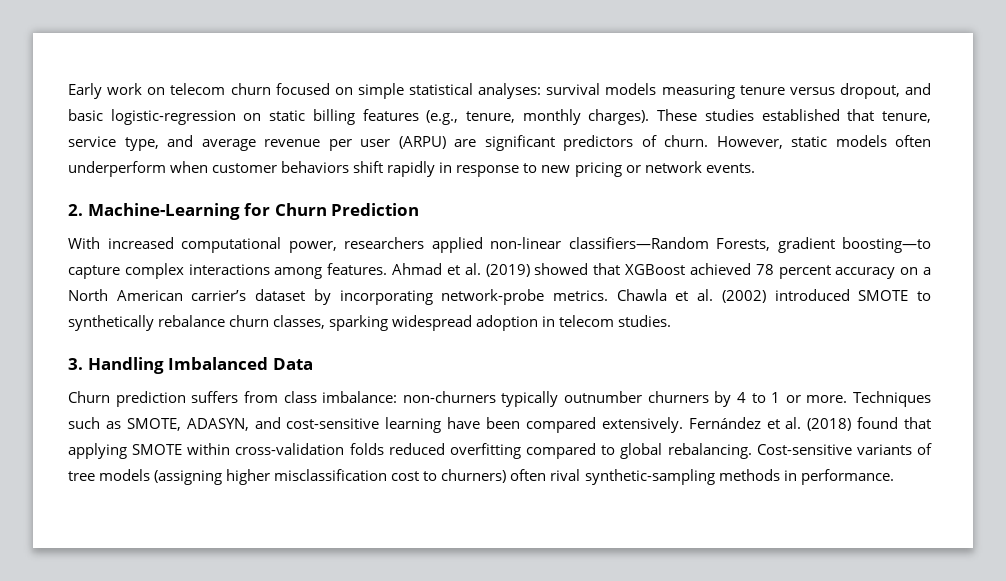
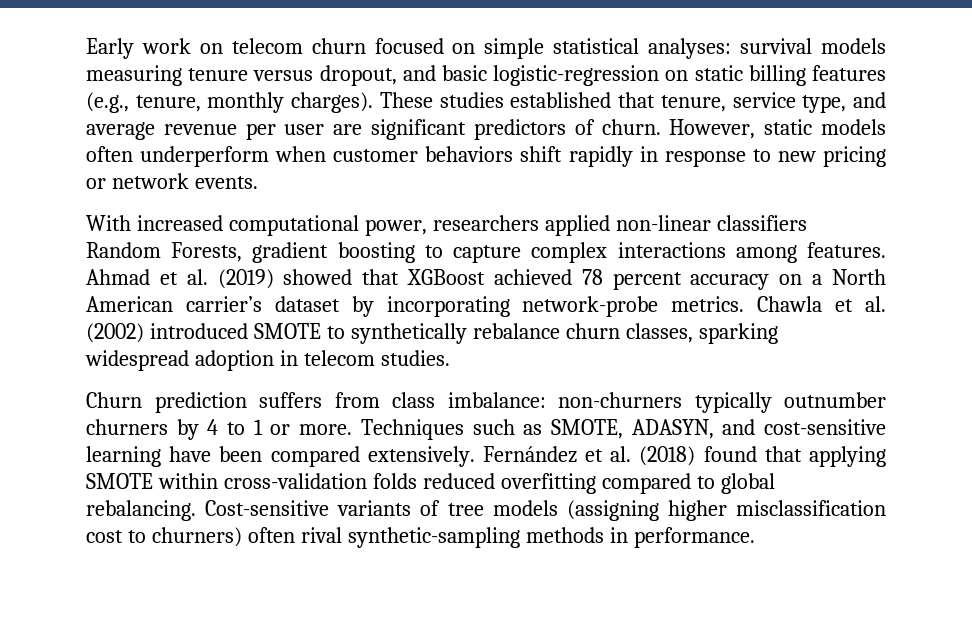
- These studies established that tenure, service type, and average revenue per user (ARPU) are significant predictors of churn.
+ These studies established that tenure, service type, and average revenue per user are significant predictors of churn.
- 2. Machine-Learning for Churn Prediction
- With increased computational power, researchers applied non-linear classifiers—Random Forests, gradient boosting—to capture complex interactions among features.
+ With increased computational power, researchers applied non-linear classifiers Random Forests, gradient boosting to capture complex interactions among features.
- 3. Handling Imbalanced Data

